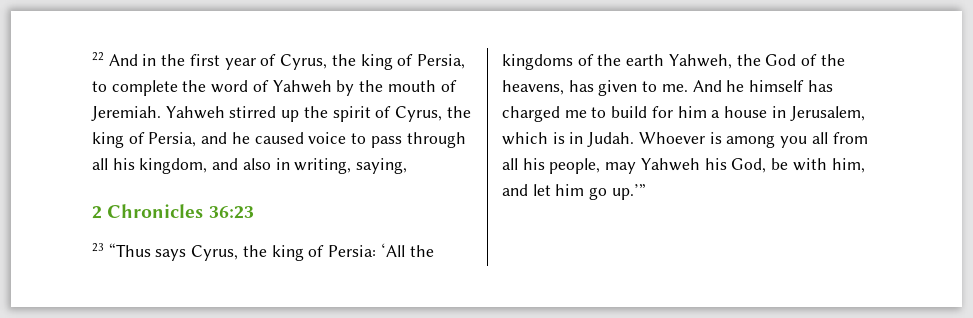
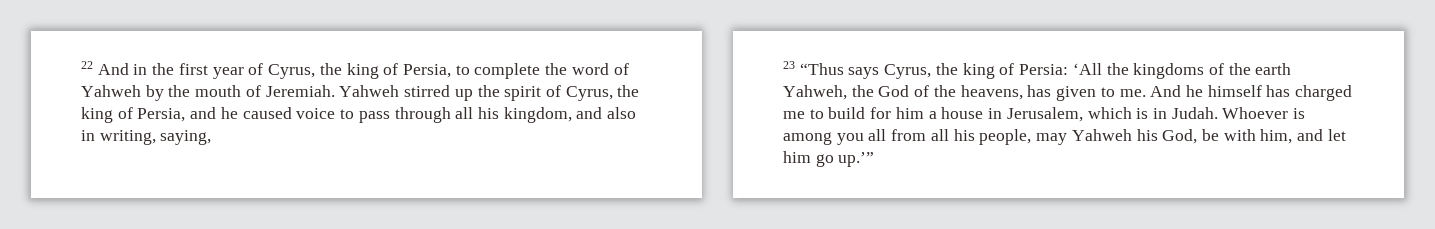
- 2 Chronicles 36:23

